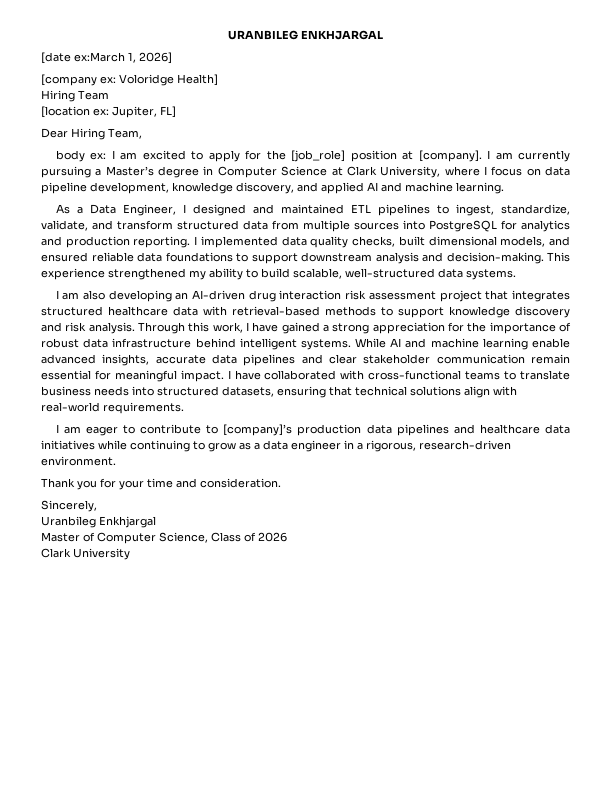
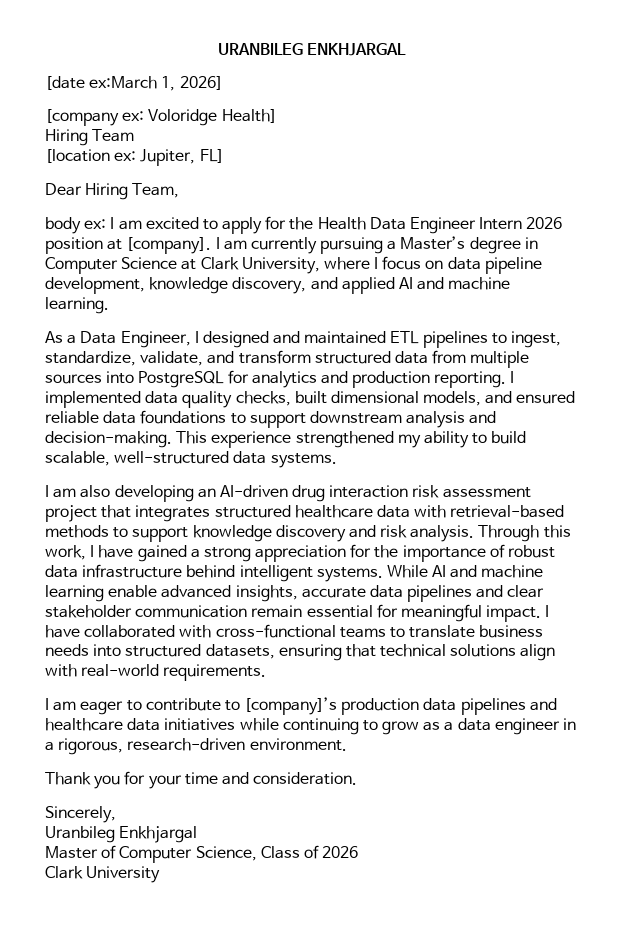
- body ex: I am excited to apply for the [job_role] position at [company].
+ body ex: I am excited to apply for the Health Data Engineer Intern 2026 position at [company].

